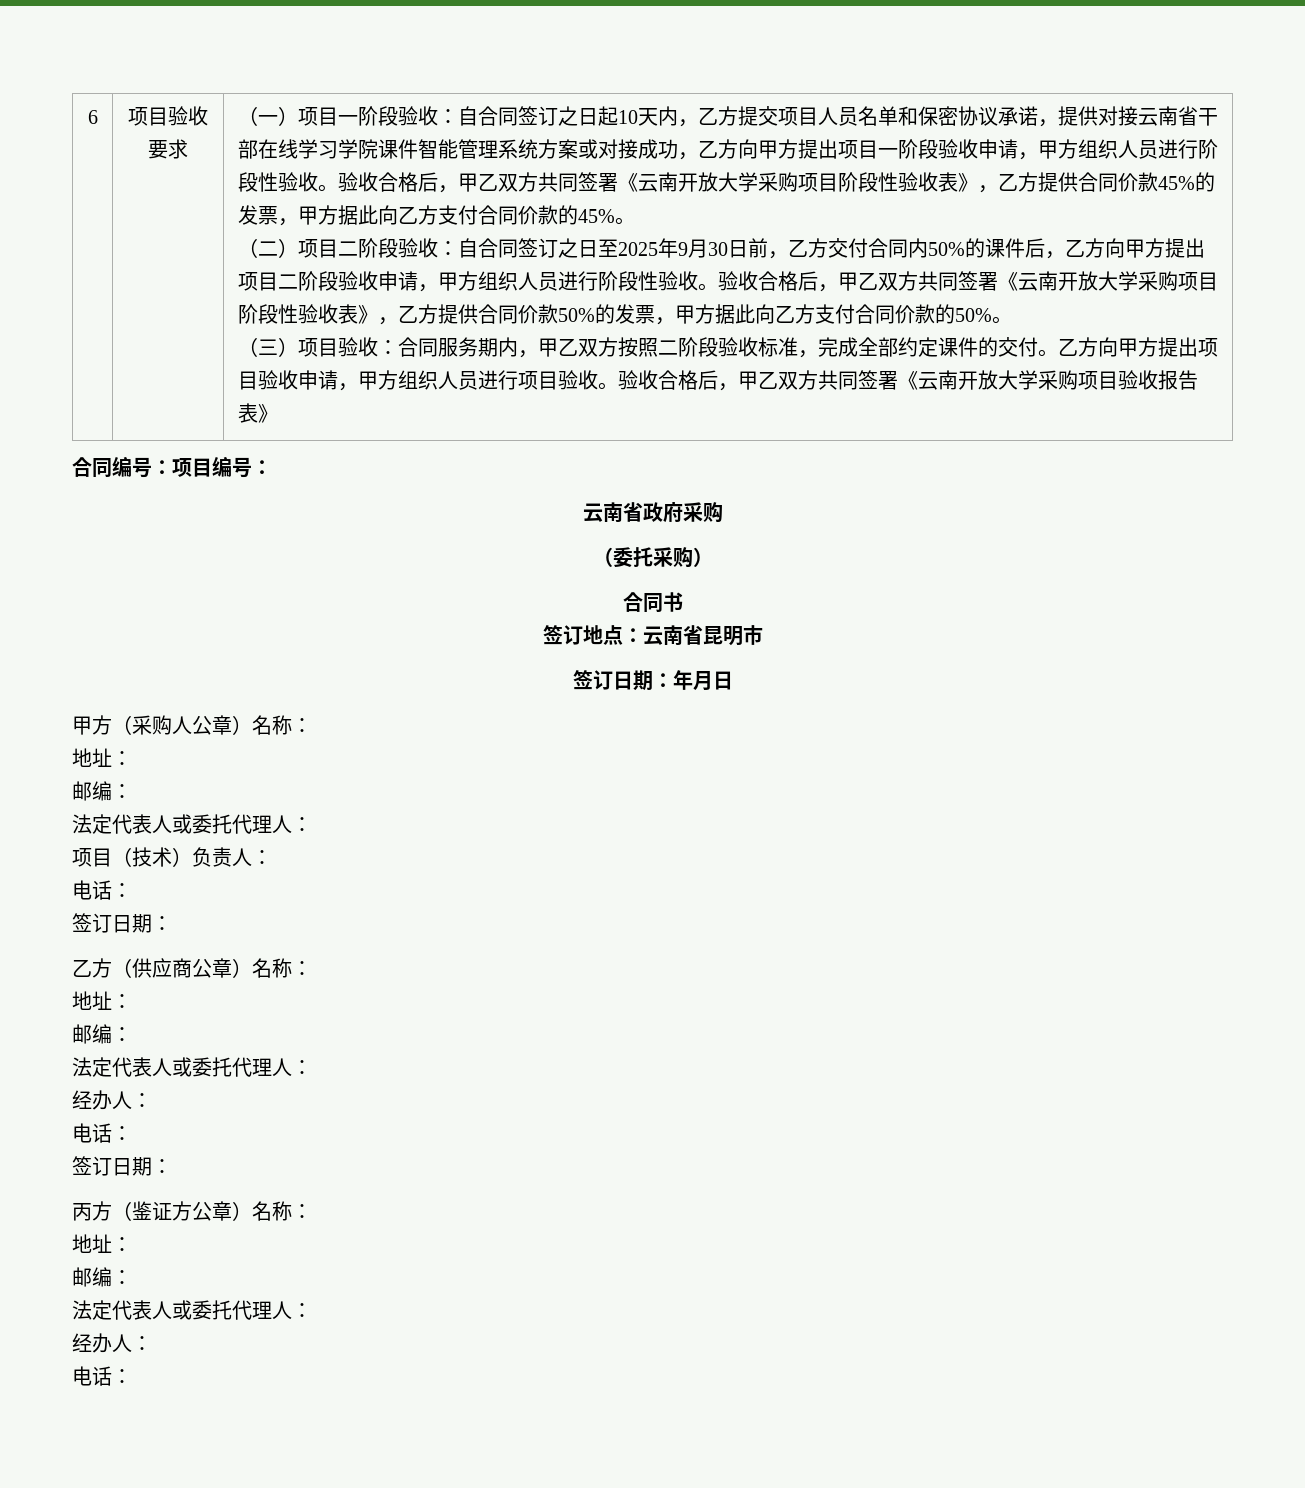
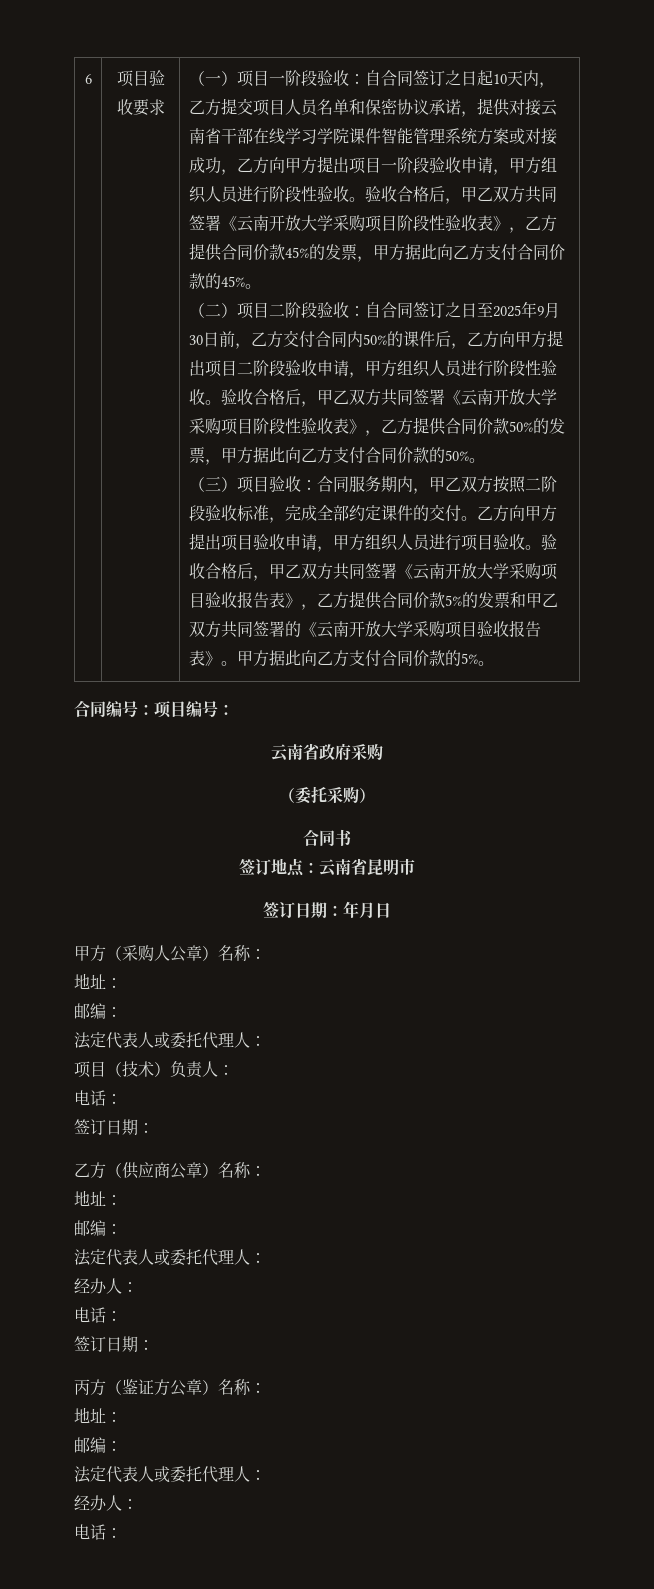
- 验收合格后，甲乙双方共同签署《云南开放大学采购项目验收报告表》
+ 验收合格后，甲乙双方共同签署《云南开放大学采购项目验收报告表》，乙方提供合同价款5%的发票和甲乙双方共同签署的《云南开放大学采购项目验收报告表》。甲方据此向乙方支付合同价款的5%。

